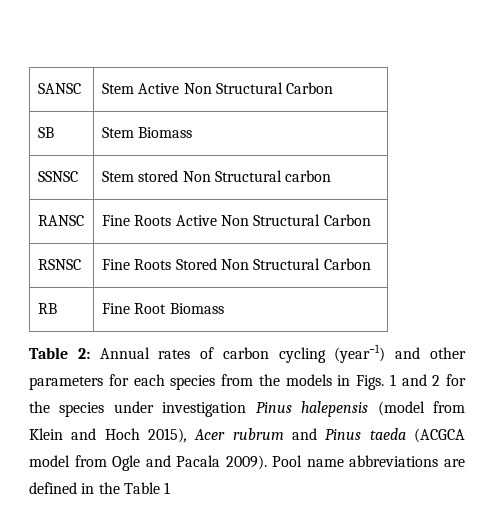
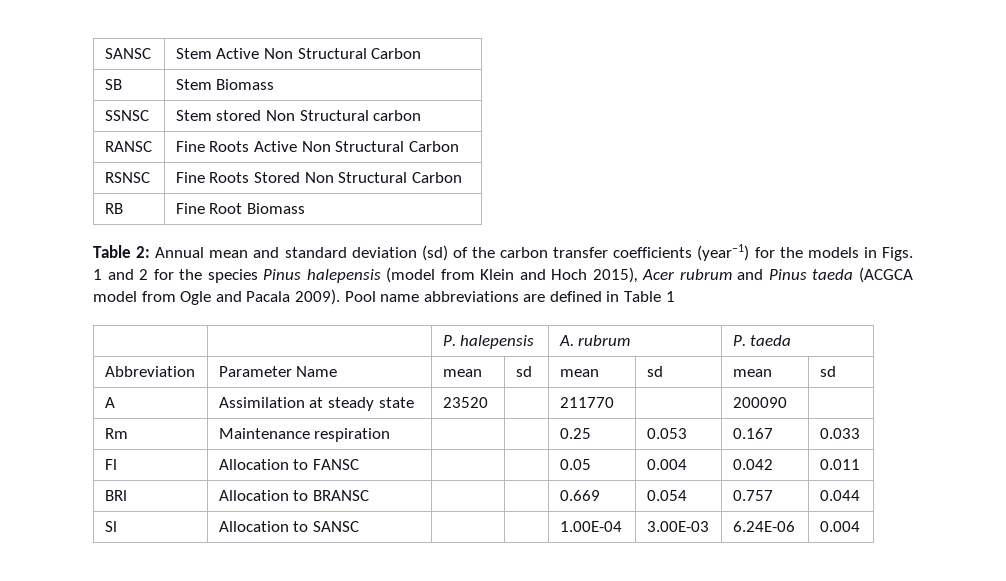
- Table 2: Annual rates of carbon cycling (year−1) and other parameters for each species from the models in Figs. 1 and 2 for the species under investigation Pinus halepensis (model from Klein and Hoch 2015), Acer rubrum and Pinus taeda (ACGCA model from Ogle and Pacala 2009).
+ Table 2: Annual mean and standard deviation (sd) of the carbon transfer coefficients (year−1) for the models in Figs. 1 and 2 for the species Pinus halepensis (model from Klein and Hoch 2015), Acer rubrum and Pinus taeda (ACGCA model from Ogle and Pacala 2009).
- Pool name abbreviations are defined in the Table 1
+ Pool name abbreviations are defined in Table 1
+ | | P. halepensis | A. rubrum | P. taeda
+ Abbreviation | Parameter Name | mean | sd | mean | sd | mean | sd
+ A | Assimilation at steady state | 23520 | | 211770 | | 200090 |
+ Rm | Maintenance respiration | | | 0.25 | 0.053 | 0.167 | 0.033
+ Fl | Allocation to FANSC | | | 0.05 | 0.004 | 0.042 | 0.011
+ BRl | Allocation to BRANSC | | | 0.669 | 0.054 | 0.757 | 0.044
+ Sl | Allocation to SANSC | | | 1.00E-04 | 3.00E-03 | 6.24E-06 | 0.004

